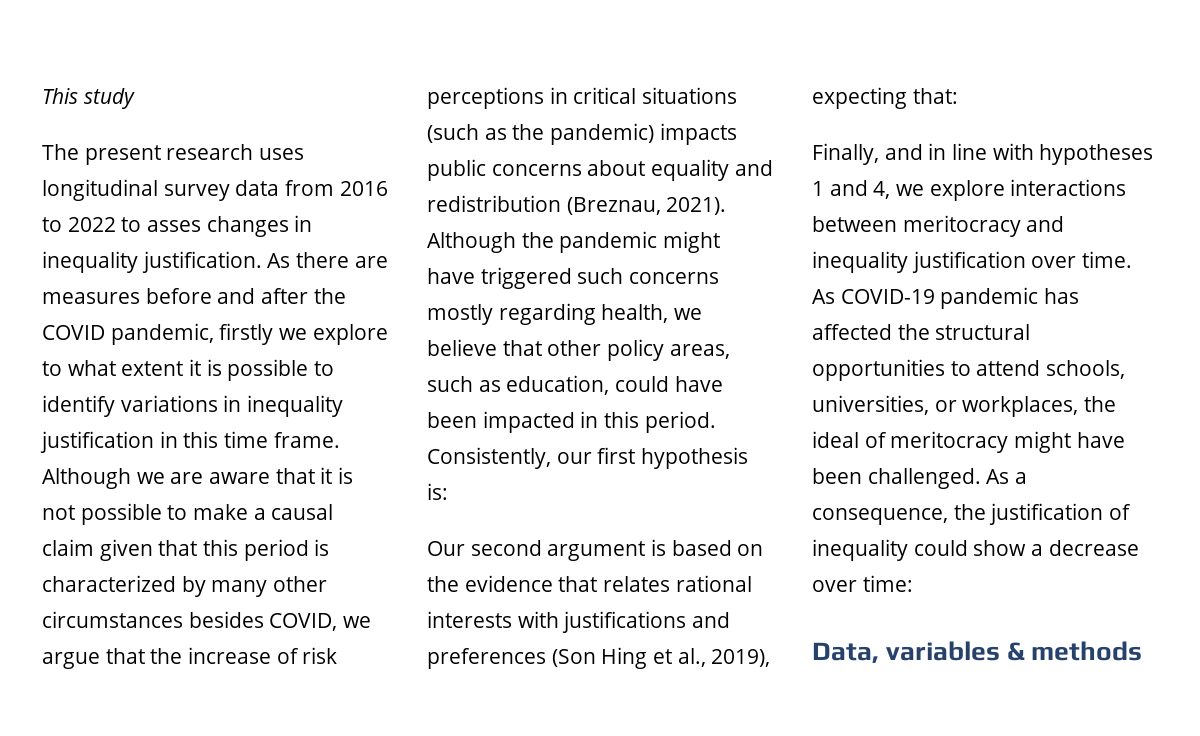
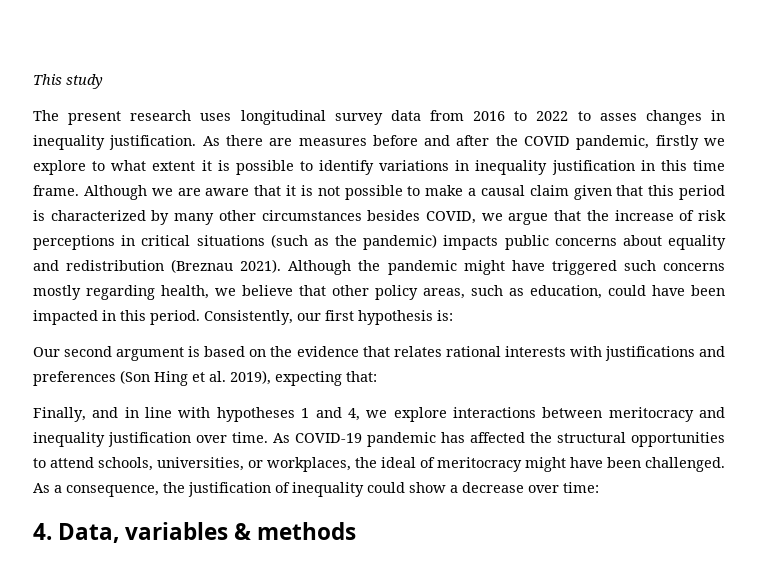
- Although we are aware that it is not possible to make a causal claim given that this period is characterized by many other circumstances besides COVID, we argue that the increase of risk perceptions in critical situations (such as the pandemic) impacts public concerns about equality and redistribution (Breznau, 2021).
+ Although we are aware that it is not possible to make a causal claim given that this period is characterized by many other circumstances besides COVID, we argue that the increase of risk perceptions in critical situations (such as the pandemic) impacts public concerns about equality and redistribution (Breznau 2021).
- Our second argument is based on the evidence that relates rational interests with justifications and preferences (Son Hing et al., 2019), expecting that:
+ Our second argument is based on the evidence that relates rational interests with justifications and preferences (Son Hing et al. 2019), expecting that:
- Data, variables & methods
+ 4. Data, variables & methods

